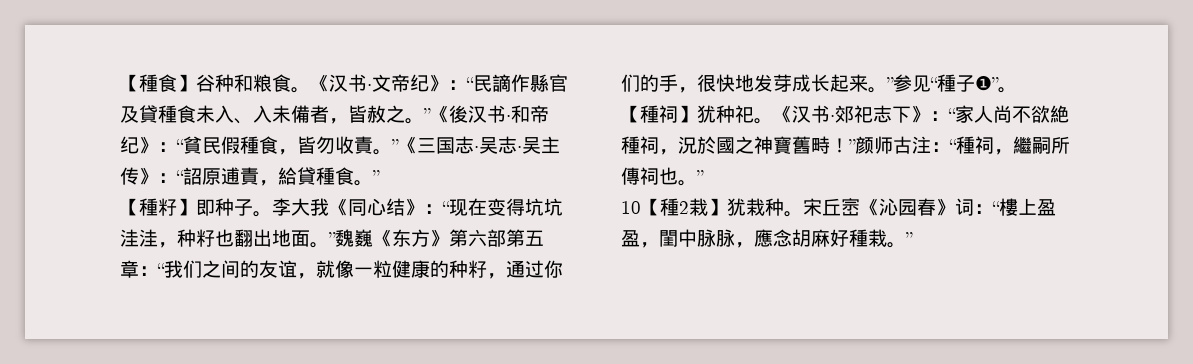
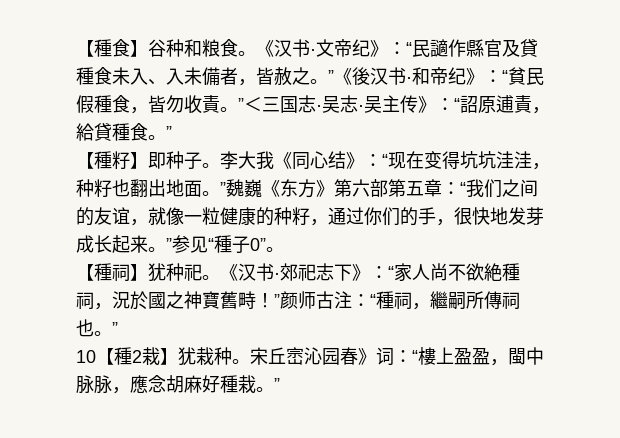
- 《汉书·文帝纪》：“民謫作縣官及貸種食未入、入未備者，皆赦之。”《後汉书·和帝纪》：“貧民假種食，皆勿收責。”《三国志·吴志·吴主传》：“詔原逋責，給貸種食。”
+ 《汉书·文帝纪》：“民讁作縣官及貸種食未入、入未備者，皆赦之。”《後汉书·和帝纪》：“貧民假種食，皆勿收責。”＜三国志·吴志·吴主传》：“詔原逋責，給貸種食。”
- 李大我《同心结》：“现在变得坑坑洼洼，种籽也翻出地面。”魏巍《东方》第六部第五章：“我们之间的友谊，就像一粒健康的种籽，通过你们的手，很快地发芽成长起来。”参见“種子❶”。
+ 李大我《同心结》：“现在变得坑坑洼洼，种籽也翻出地面。”魏巍《东方》第六部第五章：“我们之间的友谊，就像一粒健康的种籽，通过你们的手，很快地发芽成长起来。”参见“種子0”。
- 宋丘崈《沁园春》词：“樓上盈盈，閨中脉脉，應念胡麻好種栽。”
+ 宋丘崈沁园春》词：“樓上盈盈，閩中脉脉，應念胡麻好種栽。”

